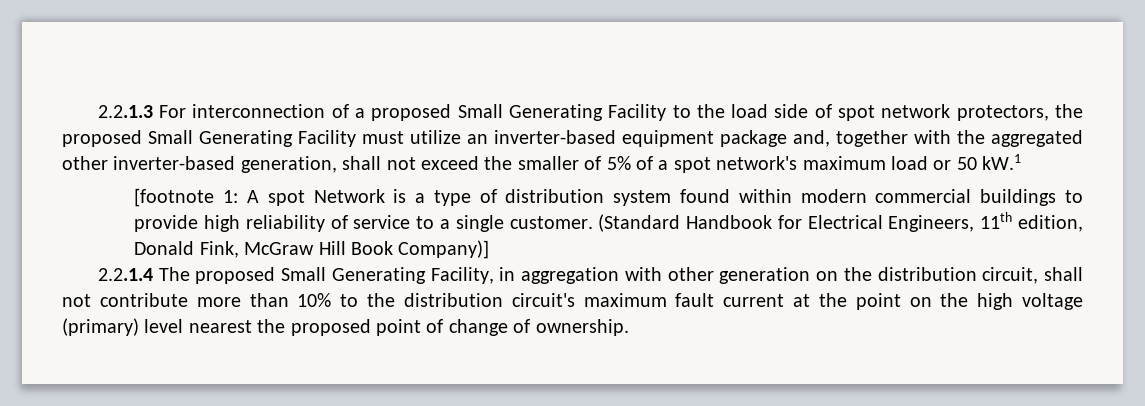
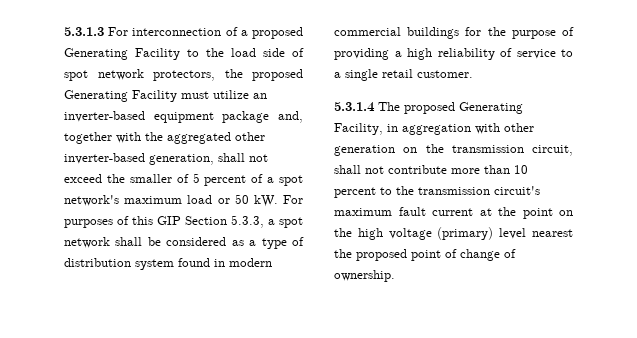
- 2.2.1.3 For interconnection of a proposed Small Generating Facility to the load side of spot network protectors, the proposed Small Generating Facility must utilize an inverter-based equipment package and, together with the aggregated other inverter-based generation, shall not exceed the smaller of 5% of a spot network's maximum load or 50 kW.1
- [footnote 1: A spot Network is a type of distribution system found within modern commercial buildings to provide high reliability of service to a single customer. (Standard Handbook for Electrical Engineers, 11th edition, Donald Fink, McGraw Hill Book Company)]
- 2.2.1.4 The proposed Small Generating Facility, in aggregation with other generation on the distribution circuit, shall not contribute more than 10% to the distribution circuit's maximum fault current at the point on the high voltage (primary) level nearest the proposed point of change of ownership.
+ 5.3.1.3 For interconnection of a proposed Generating Facility to the load side of spot network protectors, the proposed Generating Facility must utilize an inverter-based equipment package and, together with the aggregated other inverter-based generation, shall not exceed the smaller of 5 percent of a spot network's maximum load or 50 kW. For purposes of this GIP Section 5.3.3, a spot network shall be considered as a type of distribution system found in modern commercial buildings for the purpose of providing a high reliability of service to a single retail customer.
+ 5.3.1.4 The proposed Generating Facility, in aggregation with other generation on the transmission circuit, shall not contribute more than 10 percent to the transmission circuit's maximum fault current at the point on the high voltage (primary) level nearest the proposed point of change of ownership.

